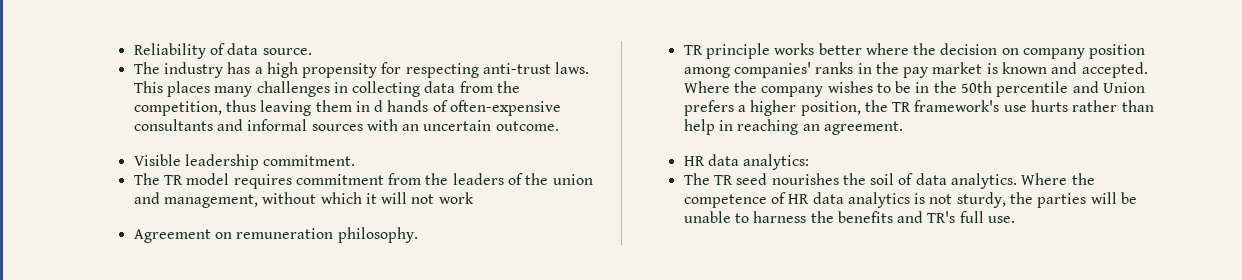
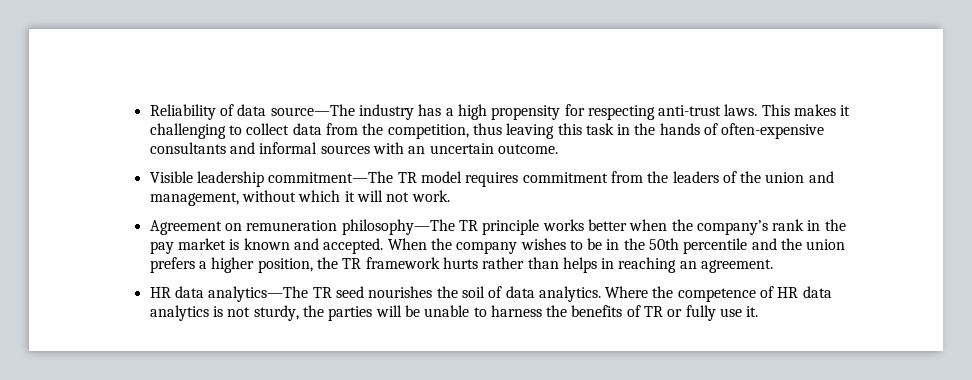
- Reliability of data source.
- The industry has a high propensity for respecting anti-trust laws.
+ Reliability of data source—The industry has a high propensity for respecting anti-trust laws.
- This places many challenges in collecting data from the competition, thus leaving them in d hands of often-expensive consultants and informal sources with an uncertain outcome.
+ This makes it challenging to collect data from the competition, thus leaving this task in the hands of often-expensive consultants and informal sources with an uncertain outcome.
- Visible leadership commitment.
- The TR model requires commitment from the leaders of the union and management, without which it will not work
+ Visible leadership commitment—The TR model requires commitment from the leaders of the union and management, without which it will not work.
- Agreement on remuneration philosophy.
- TR principle works better where the decision on company position among companies' ranks in the pay market is known and accepted.
+ Agreement on remuneration philosophy—The TR principle works better when the company’s rank in the pay market is known and accepted.
- Where the company wishes to be in the 50th percentile and Union prefers a higher position, the TR framework's use hurts rather than help in reaching an agreement.
+ When the company wishes to be in the 50th percentile and the union prefers a higher position, the TR framework hurts rather than helps in reaching an agreement.
- HR data analytics:
- The TR seed nourishes the soil of data analytics.
+ HR data analytics—The TR seed nourishes the soil of data analytics.
- Where the competence of HR data analytics is not sturdy, the parties will be unable to harness the benefits and TR's full use.
+ Where the competence of HR data analytics is not sturdy, the parties will be unable to harness the benefits of TR or fully use it.

